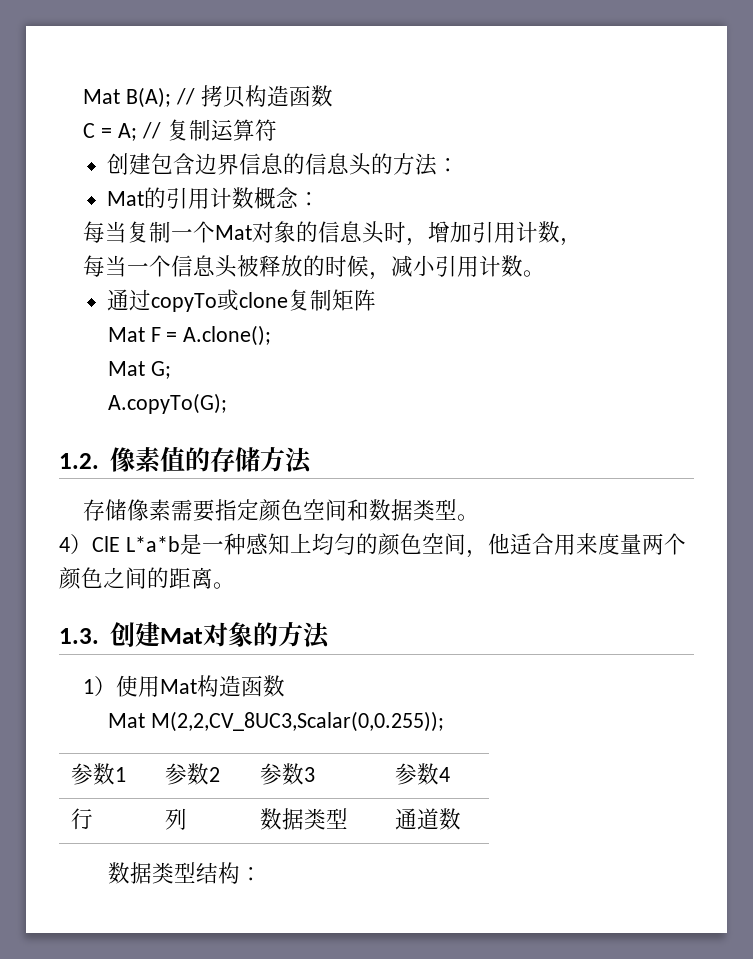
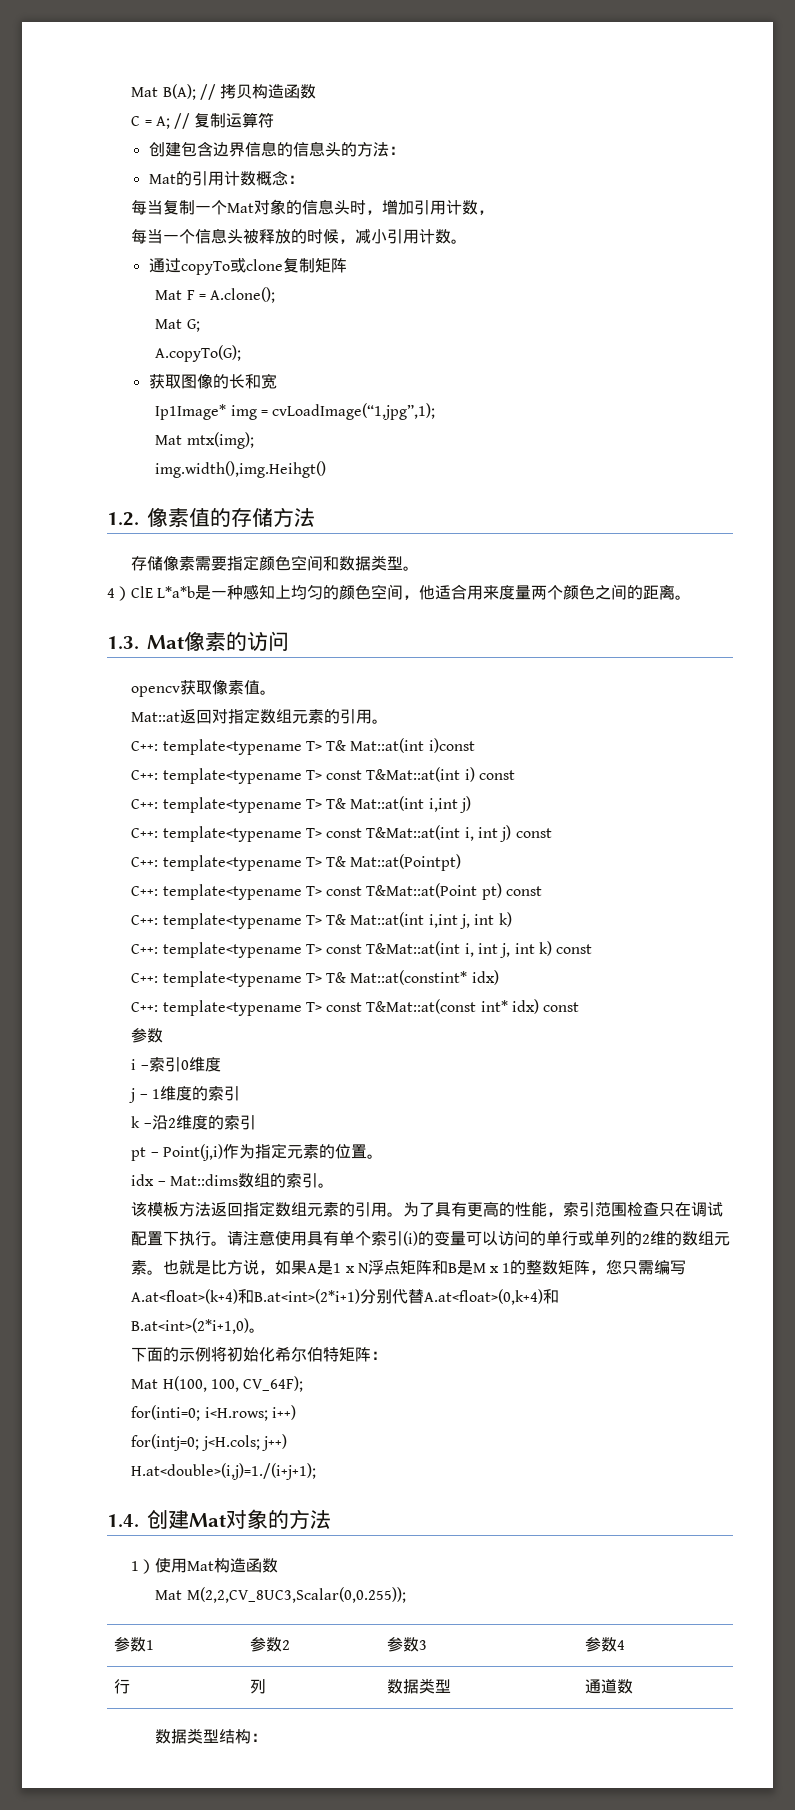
+ 获取图像的长和宽
+ Ip1Image* img = cvLoadImage(“1,jpg”,1);
+ Mat mtx(img);
+ img.width(),img.Heihgt()
- 1.3.创建Mat对象的方法
+ 1.3. Mat像素的访问
+ opencv获取像素值。
+ Mat::at返回对指定数组元素的引用。
+ C++: template<typename T> T& Mat::at(int i)const
+ C++: template<typename T> const T&Mat::at(int i) const
+ C++: template<typename T> T& Mat::at(int i,int j)
+ C++: template<typename T> const T&Mat::at(int i, int j) const
+ C++: template<typename T> T& Mat::at(Pointpt)
+ C++: template<typename T> const T&Mat::at(Point pt) const
+ C++: template<typename T> T& Mat::at(int i,int j, int k)
+ C++: template<typename T> const T&Mat::at(int i, int j, int k) const
+ C++: template<typename T> T& Mat::at(constint* idx)
+ C++: template<typename T> const T&Mat::at(const int* idx) const
+ 参数
+ i –索引0维度
+ j – 1维度的索引
+ k –沿2维度的索引
+ pt – Point(j,i)作为指定元素的位置。
+ idx – Mat::dims数组的索引。
+ 该模板方法返回指定数组元素的引用。为了具有更高的性能，索引范围检查只在调试配置下执行。请注意使用具有单个索引(i)的变量可以访问的单行或单列的2维的数组元素。也就是比方说，如果A是1 x N浮点矩阵和B是M x 1的整数矩阵，您只需编写A.at<float>(k+4)和B.at<int>(2*i+1)分别代替A.at<float>(0,k+4)和
+ B.at<int>(2*i+1,0)。
+ 下面的示例将初始化希尔伯特矩阵：
+ Mat H(100, 100, CV_64F);
+ for(inti=0; i<H.rows; i++)
+ for(intj=0; j<H.cols; j++)
+ H.at<double>(i,j)=1./(i+j+1);
+ 1.4.创建Mat对象的方法

